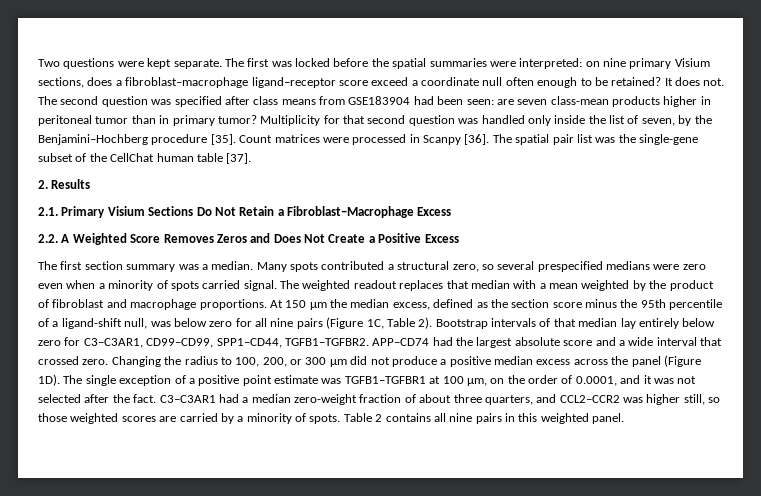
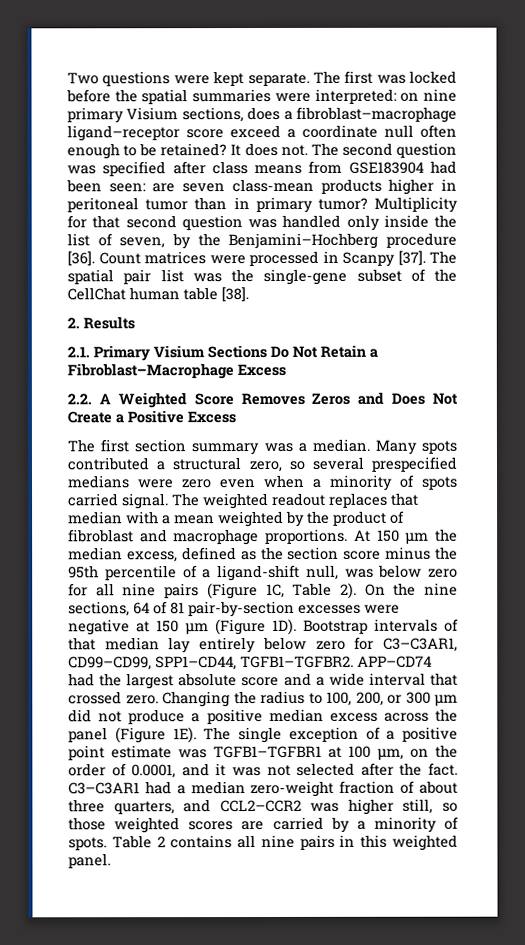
- Multiplicity for that second question was handled only inside the list of seven, by the Benjamini–Hochberg procedure [35].
+ Multiplicity for that second question was handled only inside the list of seven, by the Benjamini–Hochberg procedure [36].
- Count matrices were processed in Scanpy [36].
+ Count matrices were processed in Scanpy [37].
- The spatial pair list was the single-gene subset of the CellChat human table [37].
+ The spatial pair list was the single-gene subset of the CellChat human table [38].
+ On the nine sections, 64 of 81 pair-by-section excesses were negative at 150 μm (Figure 1D).
- Changing the radius to 100, 200, or 300 μm did not produce a positive median excess across the panel (Figure 1D).
+ Changing the radius to 100, 200, or 300 μm did not produce a positive median excess across the panel (Figure 1E).

